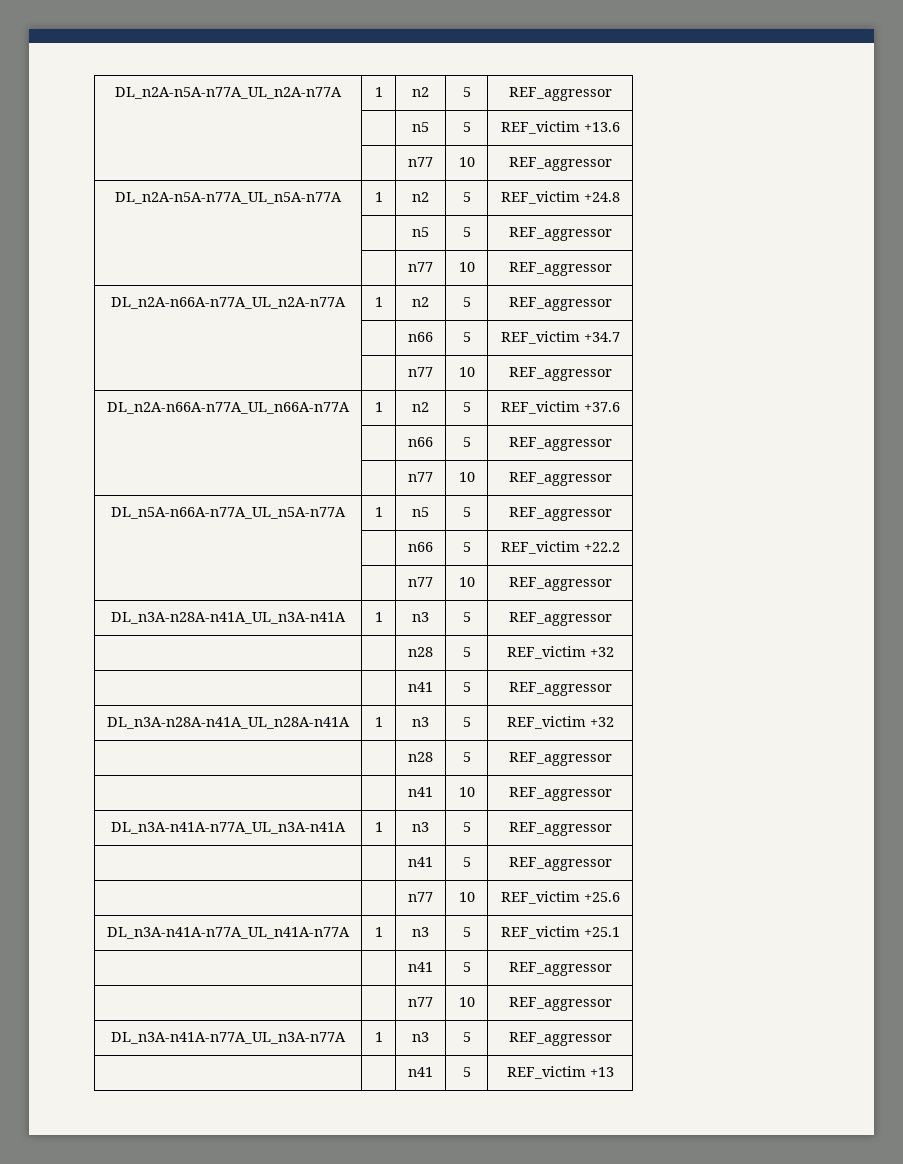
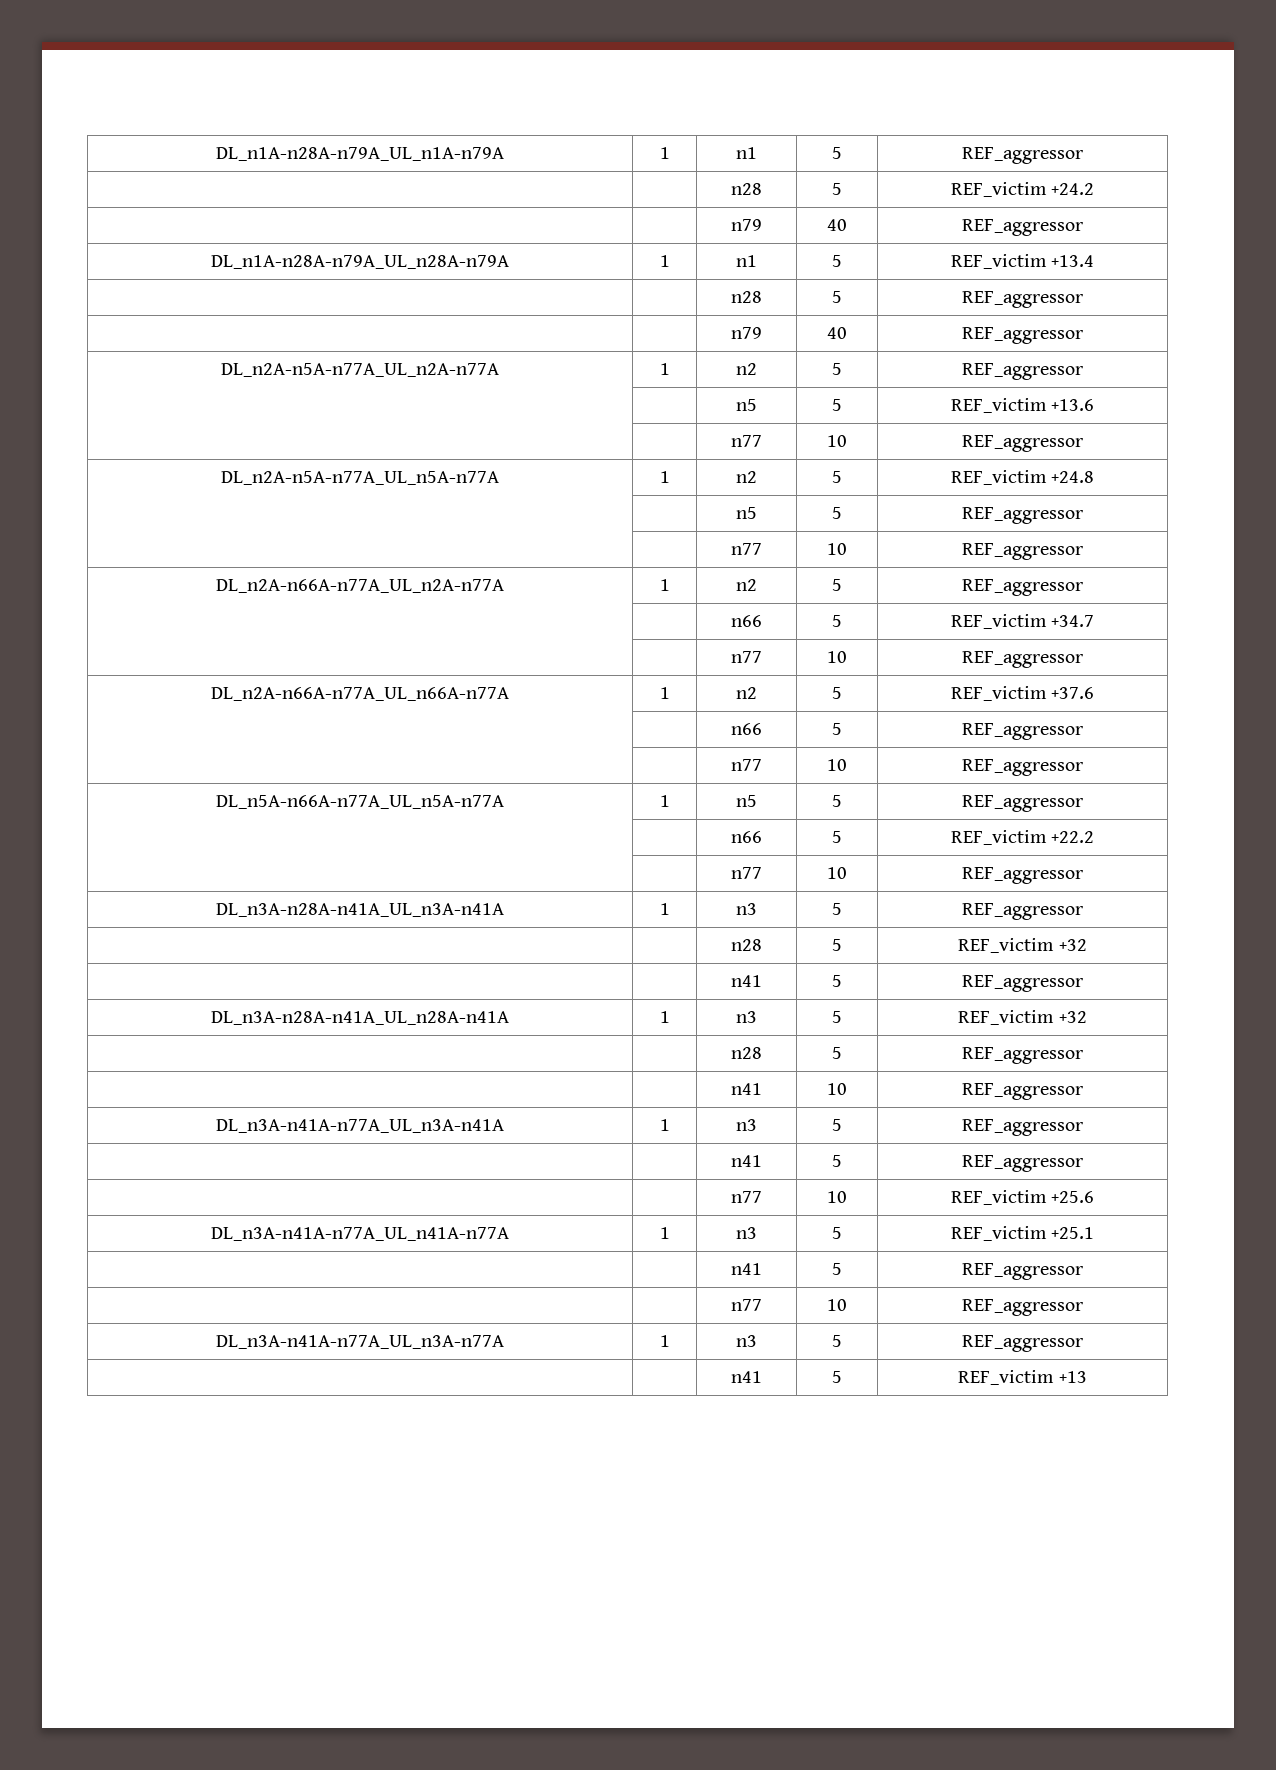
+ DL_n1A-n28A-n79A_UL_n1A-n79A | 1 | n1 | 5 | REF_aggressor
+ | | n28 | 5 | REF_victim +24.2
+ | | n79 | 40 | REF_aggressor
+ DL_n1A-n28A-n79A_UL_n28A-n79A | 1 | n1 | 5 | REF_victim +13.4
+ | | n28 | 5 | REF_aggressor
+ | | n79 | 40 | REF_aggressor

